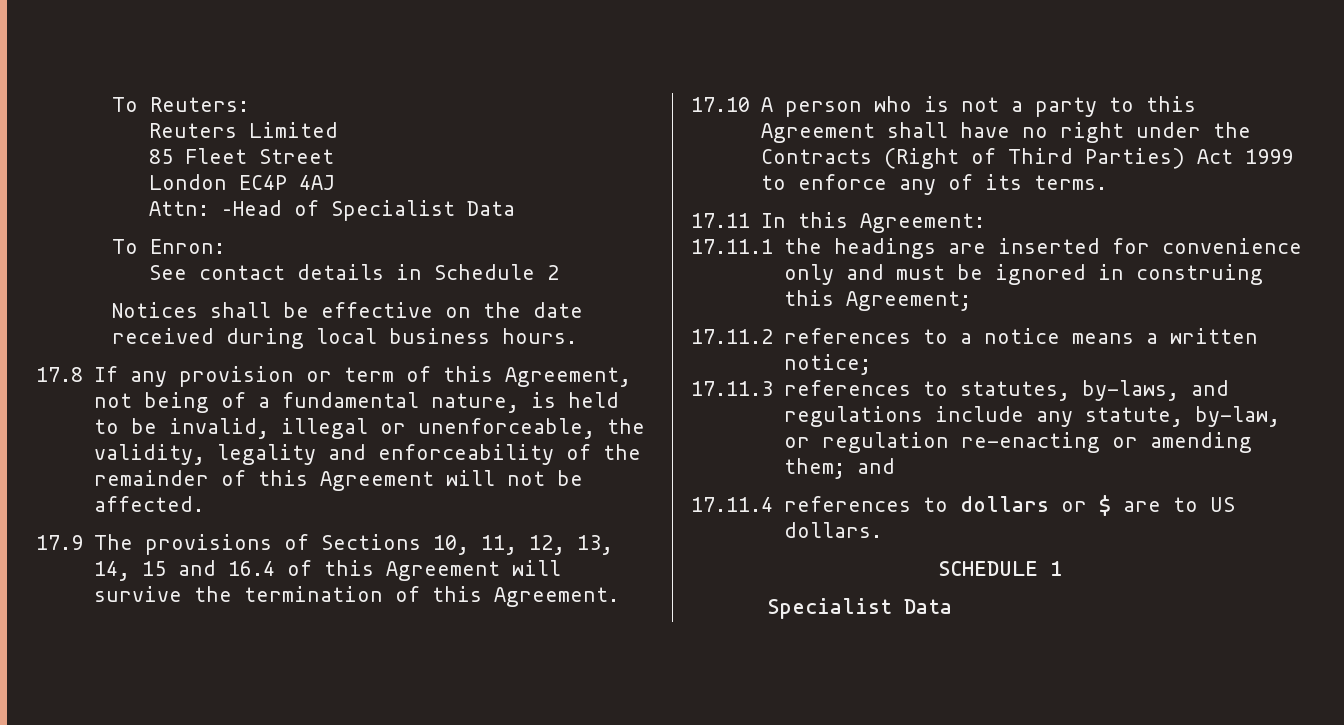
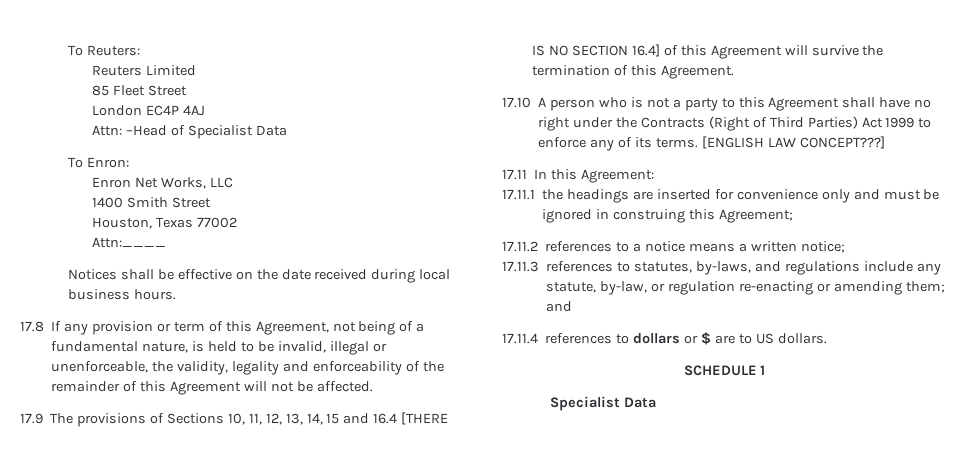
- See contact details in Schedule 2
+ Enron Net Works, LLC
+ 1400 Smith Street
+ Houston, Texas 77002
+ Attn:____
- 17.9 The provisions of Sections 10, 11, 12, 13, 14, 15 and 16.4 of this Agreement will survive the termination of this Agreement.
+ 17.9 The provisions of Sections 10, 11, 12, 13, 14, 15 and 16.4 [THERE IS NO SECTION 16.4] of this Agreement will survive the termination of this Agreement.
+ [ENGLISH LAW CONCEPT???]

